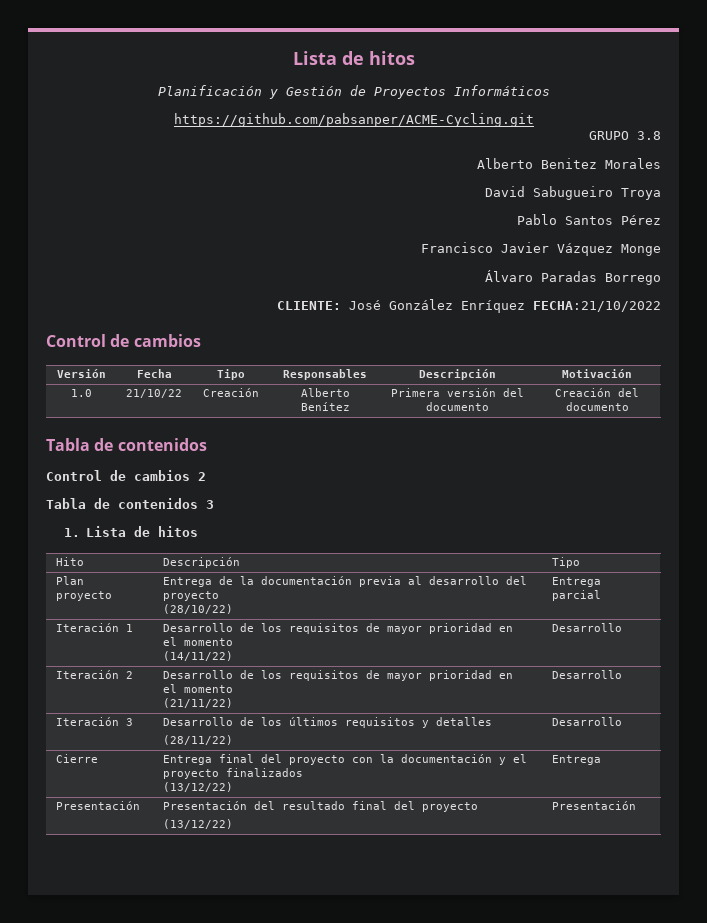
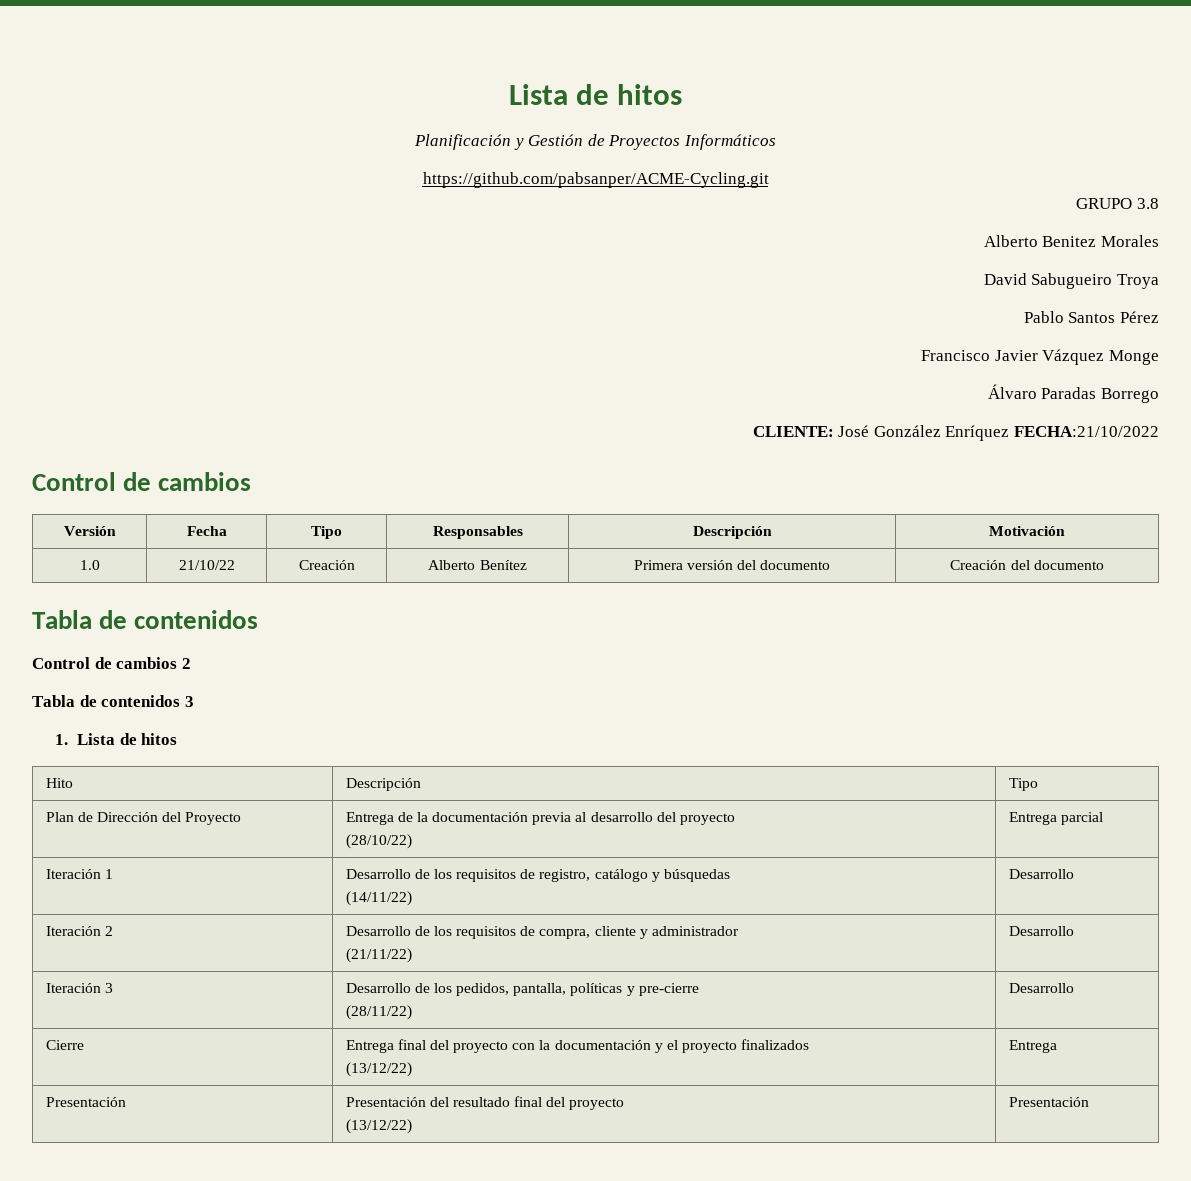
- Plan proyecto | Entrega de la documentación previa al desarrollo del proyecto
+ Plan de Dirección del Proyecto | Entrega de la documentación previa al desarrollo del proyecto
- Iteración 1 | Desarrollo de los requisitos de mayor prioridad en el momento
+ Iteración 1 | Desarrollo de los requisitos de registro, catálogo y búsquedas
- Iteración 2 | Desarrollo de los requisitos de mayor prioridad en el momento
+ Iteración 2 | Desarrollo de los requisitos de compra, cliente y administrador
- Iteración 3 | Desarrollo de los últimos requisitos y detalles
+ Iteración 3 | Desarrollo de los pedidos, pantalla, políticas y pre-cierre

